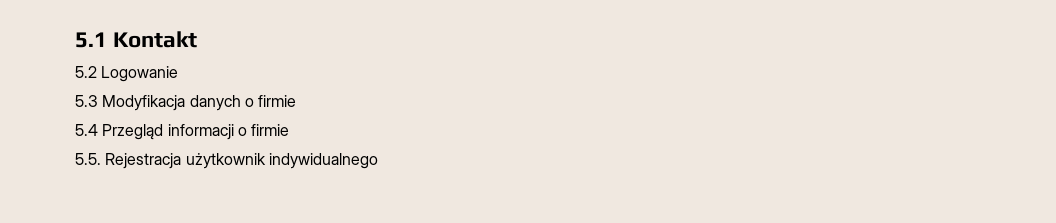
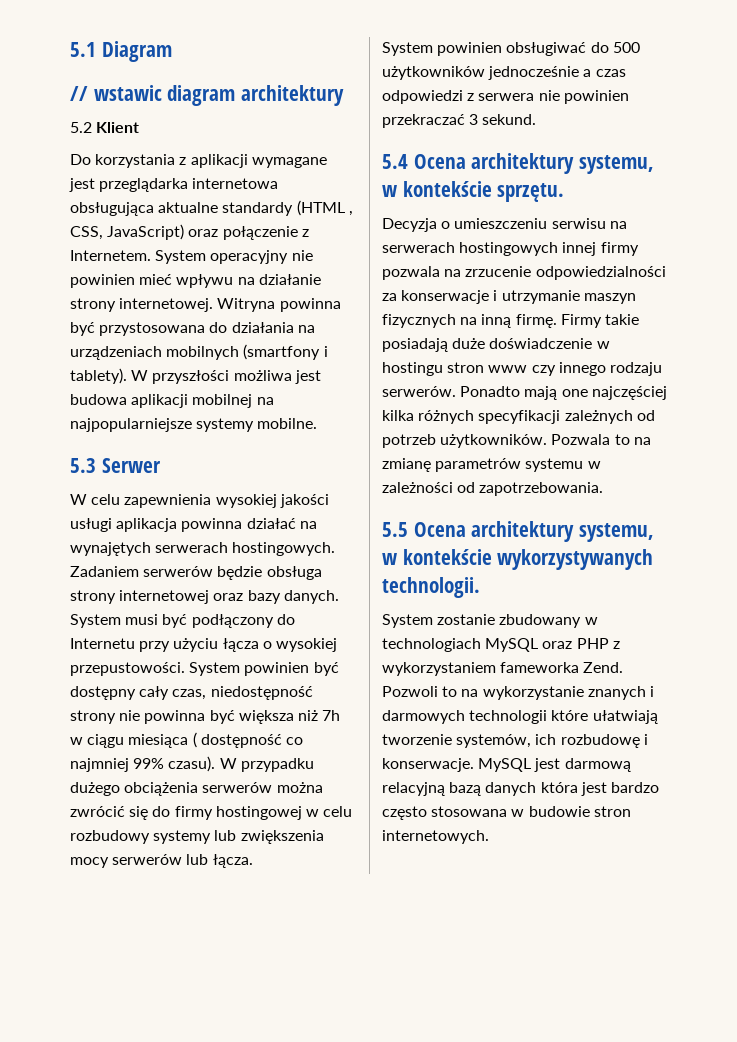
- 5.1 Kontakt
- 5.2 Logowanie
- 5.3 Modyfikacja danych o firmie
- 5.4 Przegląd informacji o firmie
- 5.5. Rejestracja użytkownik indywidualnego
+ 5.1 Diagram
+ // wstawic diagram architektury
+ 5.2 Klient
+ Do korzystania z aplikacji wymagane jest przeglądarka internetowa obsługująca aktualne standardy (HTML , CSS, JavaScript) oraz połączenie z Internetem. System operacyjny nie powinien mieć wpływu na działanie strony internetowej. Witryna powinna być przystosowana do działania na urządzeniach mobilnych (smartfony i tablety). W przyszłości możliwa jest budowa aplikacji mobilnej na najpopularniejsze systemy mobilne.
+ 5.3 Serwer
+ W celu zapewnienia wysokiej jakości usługi aplikacja powinna działać na wynajętych serwerach hostingowych. Zadaniem serwerów będzie obsługa strony internetowej oraz bazy danych. System musi być podłączony do Internetu przy użyciu łącza o wysokiej przepustowości. System powinien być dostępny cały czas, niedostępność strony nie powinna być większa niż 7h w ciągu miesiąca ( dostępność co najmniej 99% czasu). W przypadku dużego obciążenia serwerów można zwrócić się do firmy hostingowej w celu rozbudowy systemy lub zwiększenia mocy serwerów lub łącza.
+ System powinien obsługiwać do 500 użytkowników jednocześnie a czas odpowiedzi z serwera nie powinien przekraczać 3 sekund.
+ 5.4 Ocena architektury systemu, w kontekście sprzętu.
+ Decyzja o umieszczeniu serwisu na serwerach hostingowych innej firmy pozwala na zrzucenie odpowiedzialności za konserwacje i utrzymanie maszyn fizycznych na inną firmę. Firmy takie posiadają duże doświadczenie w hostingu stron www czy innego rodzaju serwerów. Ponadto mają one najczęściej kilka różnych specyfikacji zależnych od potrzeb użytkowników. Pozwala to na zmianę parametrów systemu w zależności od zapotrzebowania.
+ 5.5 Ocena architektury systemu, w kontekście wykorzystywanych technologii.
+ System zostanie zbudowany w technologiach MySQL oraz PHP z wykorzystaniem fameworka Zend. Pozwoli to na wykorzystanie znanych i darmowych technologii które ułatwiają tworzenie systemów, ich rozbudowę i konserwacje. MySQL jest darmową relacyjną bazą danych która jest bardzo często stosowana w budowie stron internetowych.

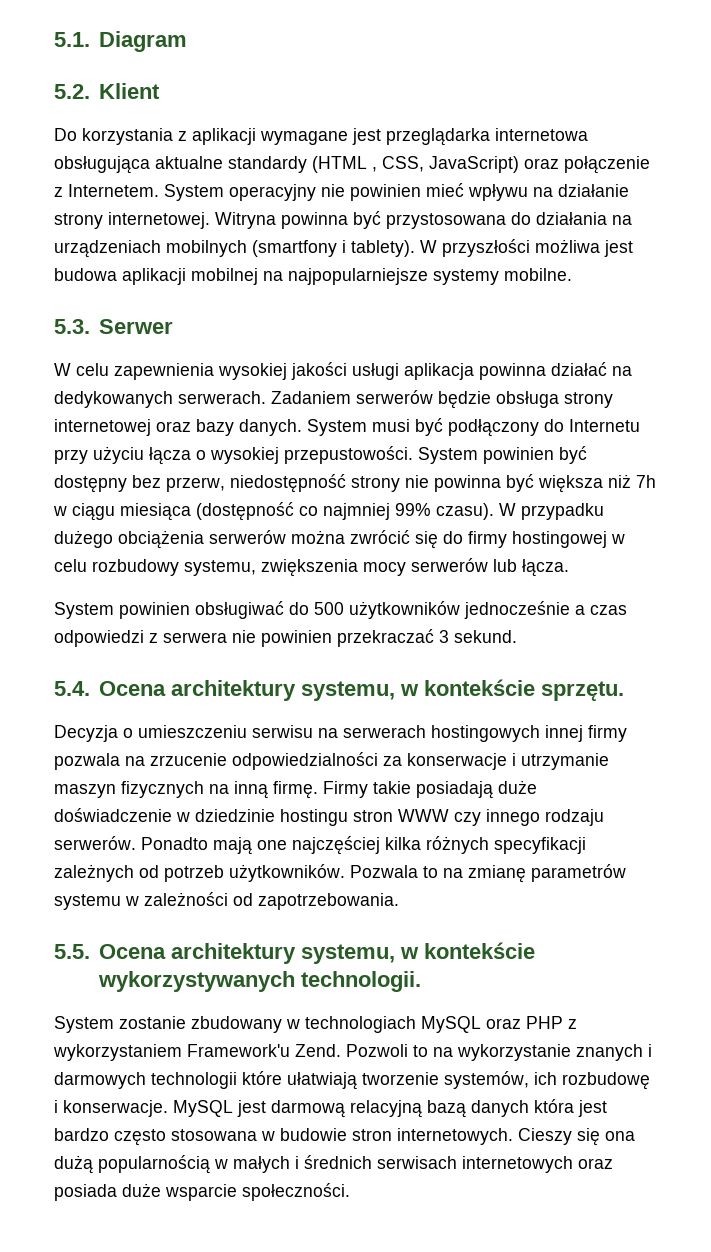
- 5.1 Diagram
+ 5.1. Diagram
- // wstawic diagram architektury
- 5.2 Klient
+ 5.2. Klient
- 5.3 Serwer
+ 5.3. Serwer
- W celu zapewnienia wysokiej jakości usługi aplikacja powinna działać na wynajętych serwerach hostingowych.
+ W celu zapewnienia wysokiej jakości usługi aplikacja powinna działać na dedykowanych serwerach.
- System powinien być dostępny cały czas, niedostępność strony nie powinna być większa niż 7h w ciągu miesiąca ( dostępność co najmniej 99% czasu).
+ System powinien być dostępny bez przerw, niedostępność strony nie powinna być większa niż 7h w ciągu miesiąca (dostępność co najmniej 99% czasu).
- W przypadku dużego obciążenia serwerów można zwrócić się do firmy hostingowej w celu rozbudowy systemy lub zwiększenia mocy serwerów lub łącza.
+ W przypadku dużego obciążenia serwerów można zwrócić się do firmy hostingowej w celu rozbudowy systemu, zwiększenia mocy serwerów lub łącza.
- 5.4 Ocena architektury systemu, w kontekście sprzętu.
+ 5.4. Ocena architektury systemu, w kontekście sprzętu.
- Firmy takie posiadają duże doświadczenie w hostingu stron www czy innego rodzaju serwerów.
+ Firmy takie posiadają duże doświadczenie w dziedzinie hostingu stron WWW czy innego rodzaju serwerów.
- 5.5 Ocena architektury systemu, w kontekście wykorzystywanych technologii.
+ 5.5. Ocena architektury systemu, w kontekście wykorzystywanych technologii.
- System zostanie zbudowany w technologiach MySQL oraz PHP z wykorzystaniem fameworka Zend.
+ System zostanie zbudowany w technologiach MySQL oraz PHP z wykorzystaniem Framework'u Zend.
+ Cieszy się ona dużą popularnością w małych i średnich serwisach internetowych oraz posiada duże wsparcie społeczności.

